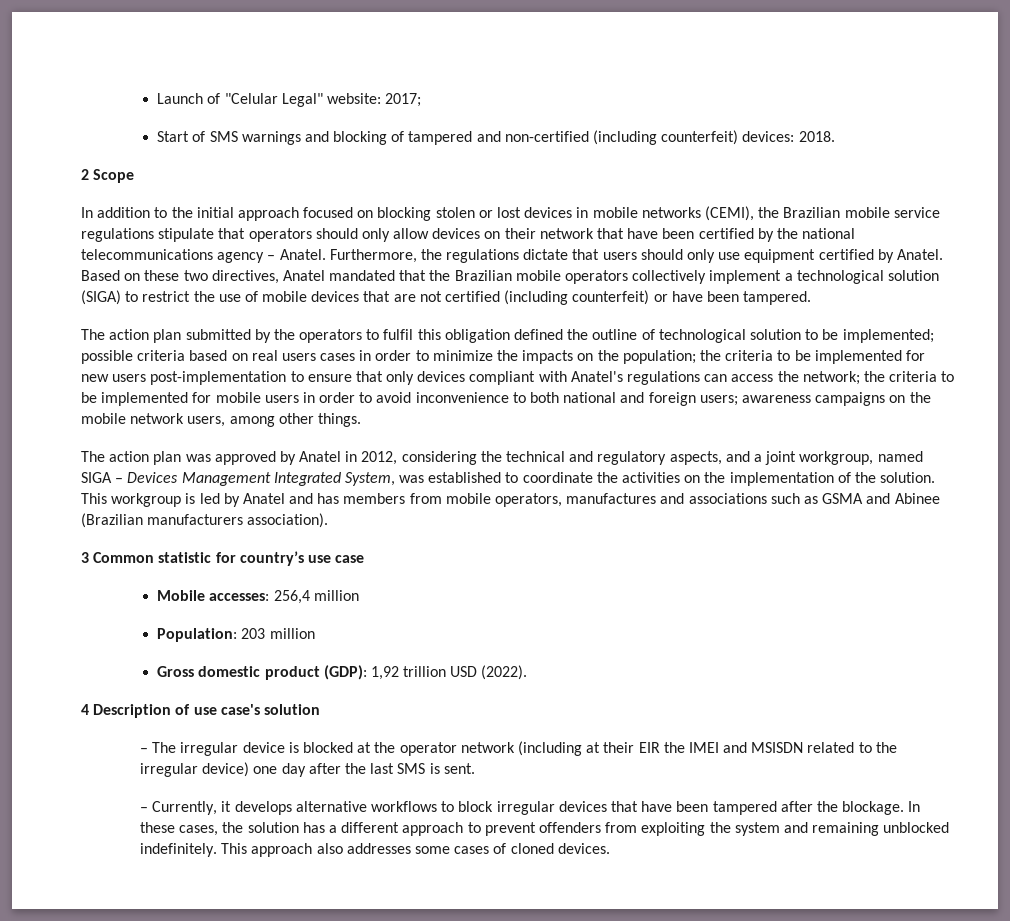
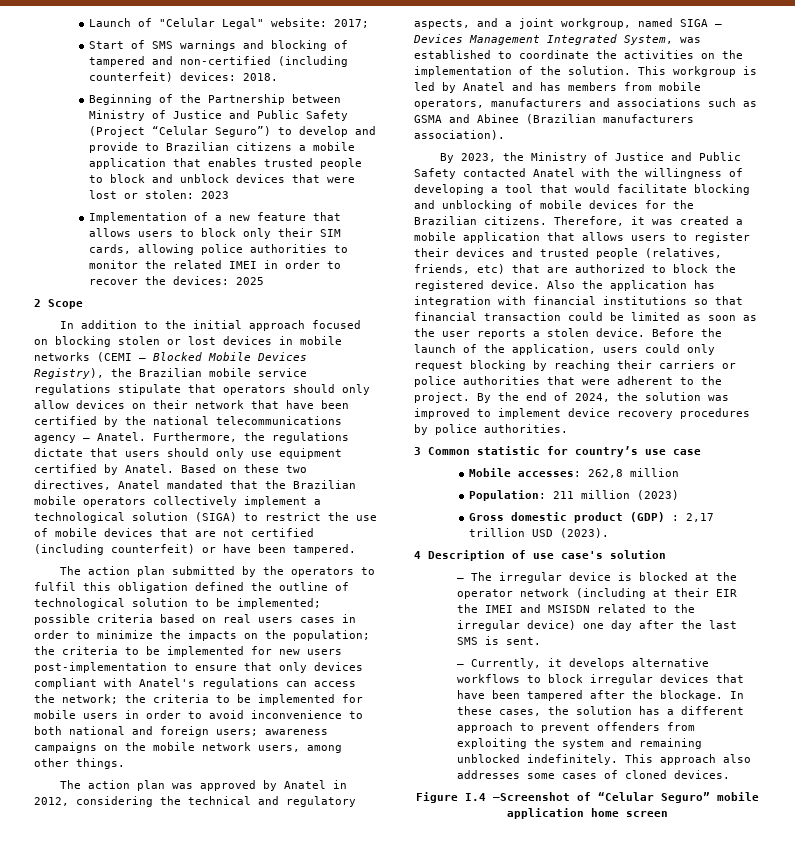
+ Beginning of the Partnership between Ministry of Justice and Public Safety (Project “Celular Seguro”) to develop and provide to Brazilian citizens a mobile application that enables trusted people to block and unblock devices that were lost or stolen: 2023
+ Implementation of a new feature that allows users to block only their SIM cards, allowing police authorities to monitor the related IMEI in order to recover the devices: 2025
- In addition to the initial approach focused on blocking stolen or lost devices in mobile networks (CEMI), the Brazilian mobile service regulations stipulate that operators should only allow devices on their network that have been certified by the national telecommunications agency – Anatel.
+ In addition to the initial approach focused on blocking stolen or lost devices in mobile networks (CEMI – Blocked Mobile Devices Registry), the Brazilian mobile service regulations stipulate that operators should only allow devices on their network that have been certified by the national telecommunications agency – Anatel.
- This workgroup is led by Anatel and has members from mobile operators, manufactures and associations such as GSMA and Abinee (Brazilian manufacturers association).
+ This workgroup is led by Anatel and has members from mobile operators, manufacturers and associations such as GSMA and Abinee (Brazilian manufacturers association).
+ By 2023, the Ministry of Justice and Public Safety contacted Anatel with the willingness of developing a tool that would facilitate blocking and unblocking of mobile devices for the Brazilian citizens. Therefore, it was created a mobile application that allows users to register their devices and trusted people (relatives, friends, etc) that are authorized to block the registered device. Also the application has integration with financial institutions so that financial transaction could be limited as soon as the user reports a stolen device. Before the launch of the application, users could only request blocking by reaching their carriers or police authorities that were adherent to the project. By the end of 2024, the solution was improved to implement device recovery procedures by police authorities.
- Mobile accesses: 256,4 million
+ Mobile accesses: 262,8 million
- Population: 203 million
+ Population: 211 million (2023)
- Gross domestic product (GDP): 1,92 trillion USD (2022).
+ Gross domestic product (GDP) : 2,17 trillion USD (2023).
+ Figure I.4 –Screenshot of “Celular Seguro” mobile application home screen

